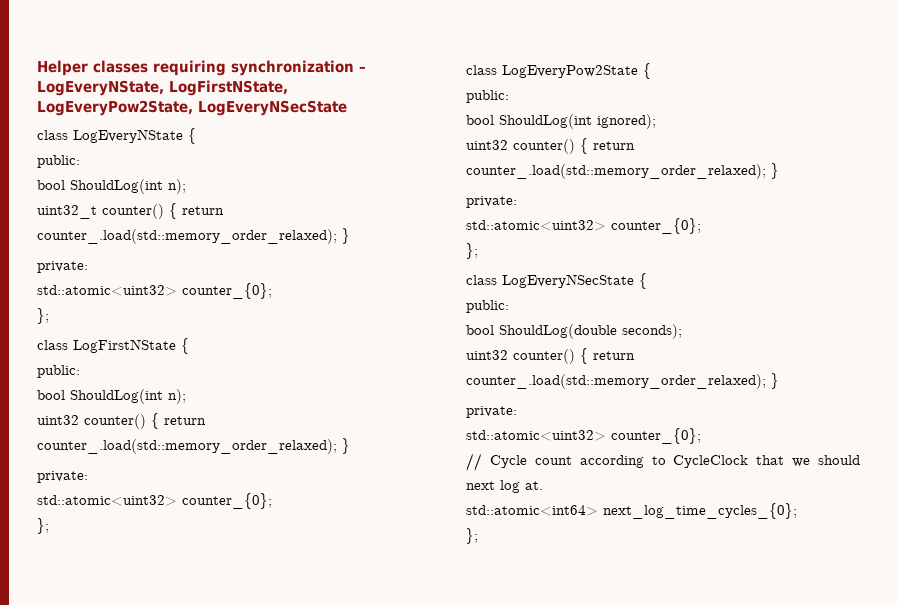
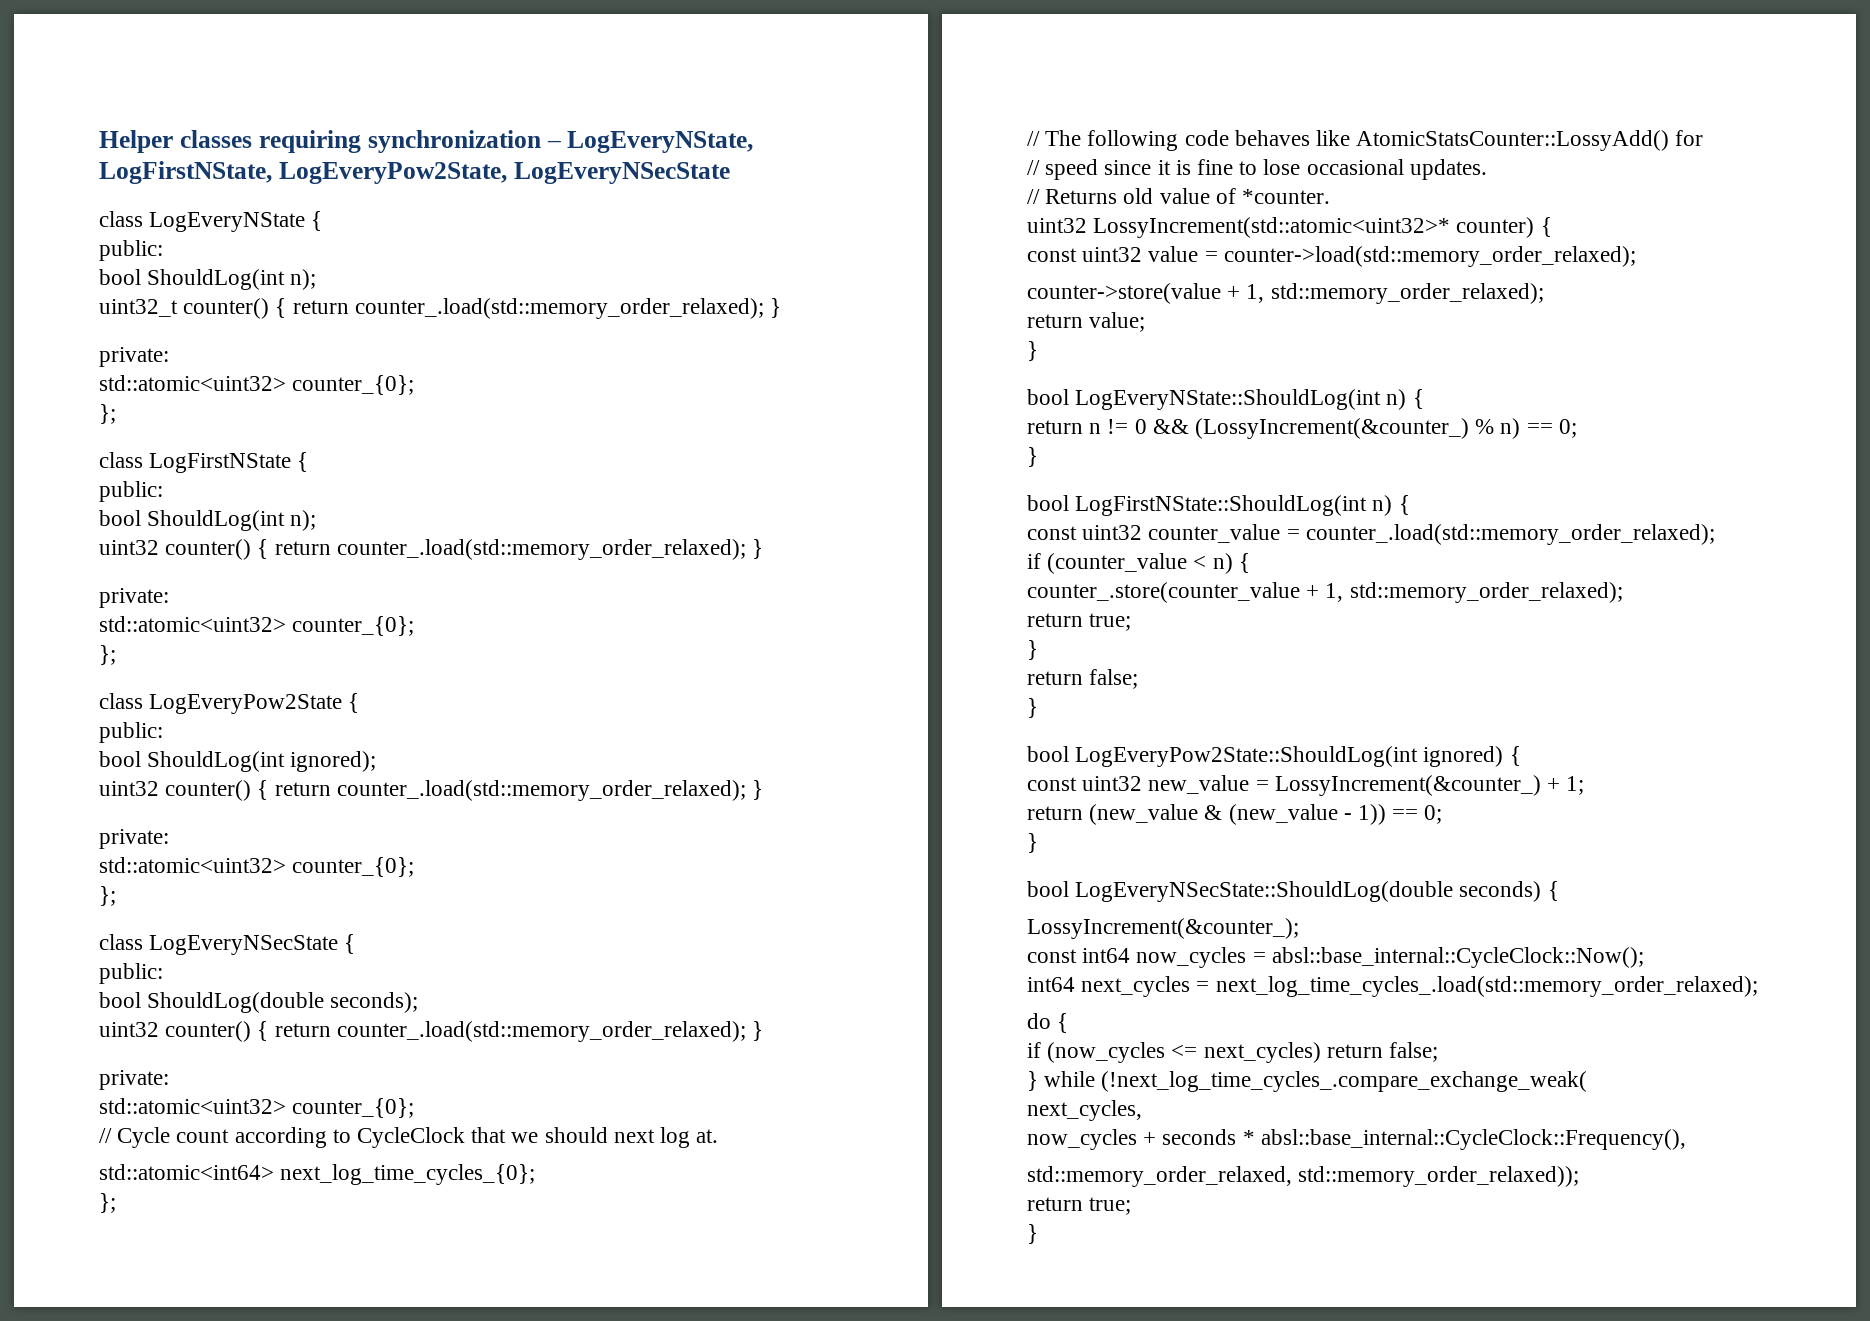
+ // The following code behaves like AtomicStatsCounter::LossyAdd() for
+ // speed since it is fine to lose occasional updates.
+ // Returns old value of *counter.
+ uint32 LossyIncrement(std::atomic<uint32>* counter) {
+ const uint32 value = counter->load(std::memory_order_relaxed);
+ counter->store(value + 1, std::memory_order_relaxed);
+ return value;
+ }
+ bool LogEveryNState::ShouldLog(int n) {
+ return n != 0 && (LossyIncrement(&counter_) % n) == 0;
+ }
+ bool LogFirstNState::ShouldLog(int n) {
+ const uint32 counter_value = counter_.load(std::memory_order_relaxed);
+ if (counter_value < n) {
+ counter_.store(counter_value + 1, std::memory_order_relaxed);
+ return true;
+ }
+ return false;
+ }
+ bool LogEveryPow2State::ShouldLog(int ignored) {
+ const uint32 new_value = LossyIncrement(&counter_) + 1;
+ return (new_value & (new_value - 1)) == 0;
+ }
+ bool LogEveryNSecState::ShouldLog(double seconds) {
+ LossyIncrement(&counter_);
+ const int64 now_cycles = absl::base_internal::CycleClock::Now();
+ int64 next_cycles = next_log_time_cycles_.load(std::memory_order_relaxed);
+ do {
+ if (now_cycles <= next_cycles) return false;
+ } while (!next_log_time_cycles_.compare_exchange_weak(
+ next_cycles,
+ now_cycles + seconds * absl::base_internal::CycleClock::Frequency(),
+ std::memory_order_relaxed, std::memory_order_relaxed));
+ return true;
+ }

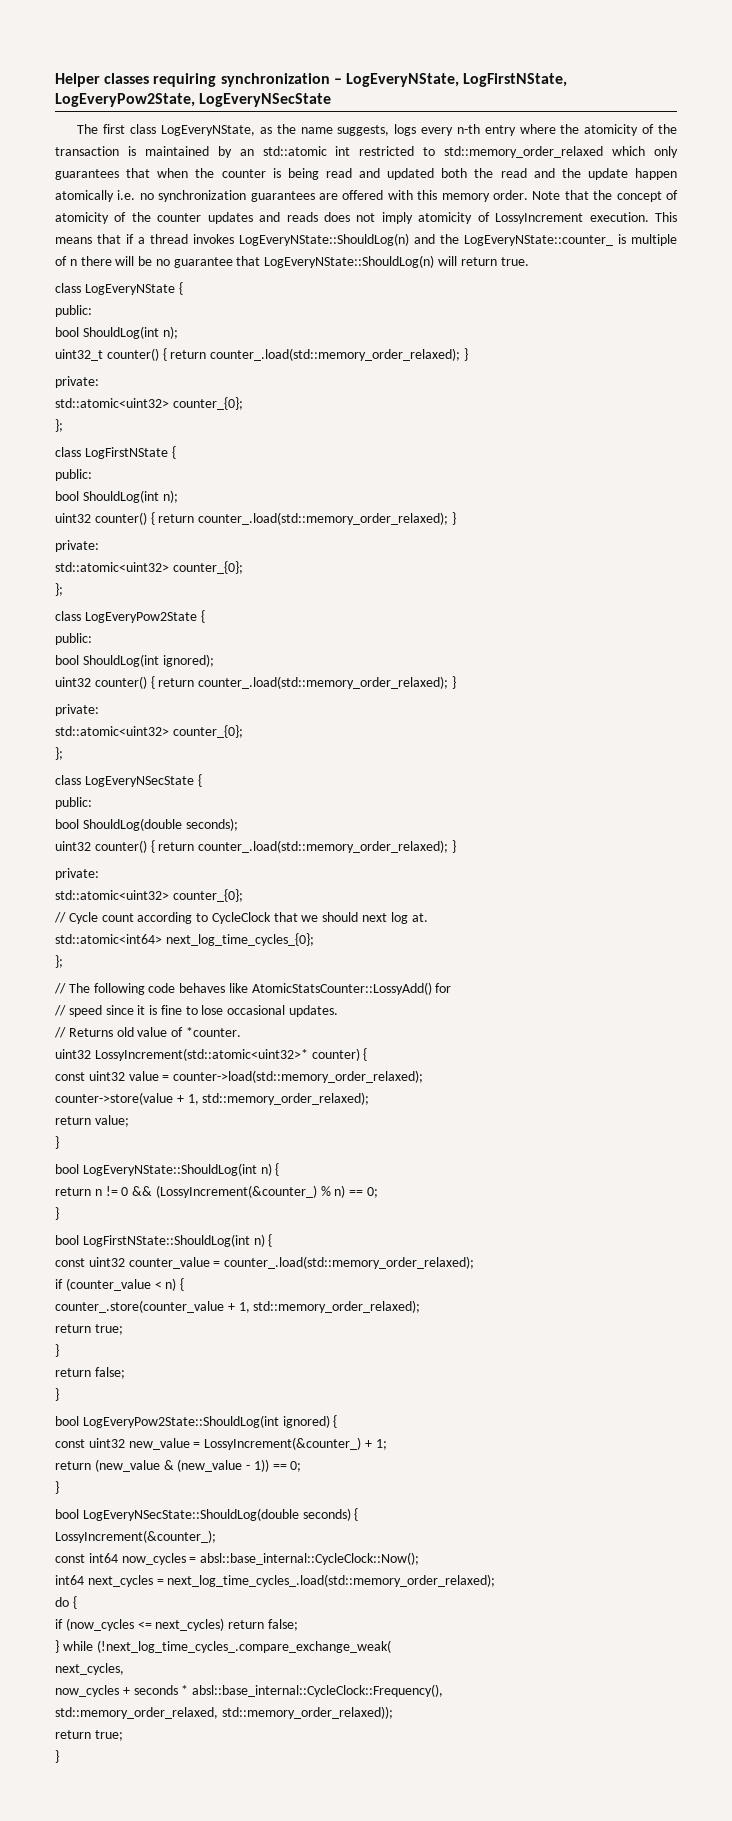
+ The first class LogEveryNState, as the name suggests, logs every n-th entry where the atomicity of the transaction is maintained by an std::atomic int restricted to std::memory_order_relaxed which only guarantees that when the counter is being read and updated both the read and the update happen atomically i.e. no synchronization guarantees are offered with this memory order. Note that the concept of atomicity of the counter updates and reads does not imply atomicity of LossyIncrement execution. This means that if a thread invokes LogEveryNState::ShouldLog(n) and the LogEveryNState::counter_ is multiple of n there will be no guarantee that LogEveryNState::ShouldLog(n) will return true.

